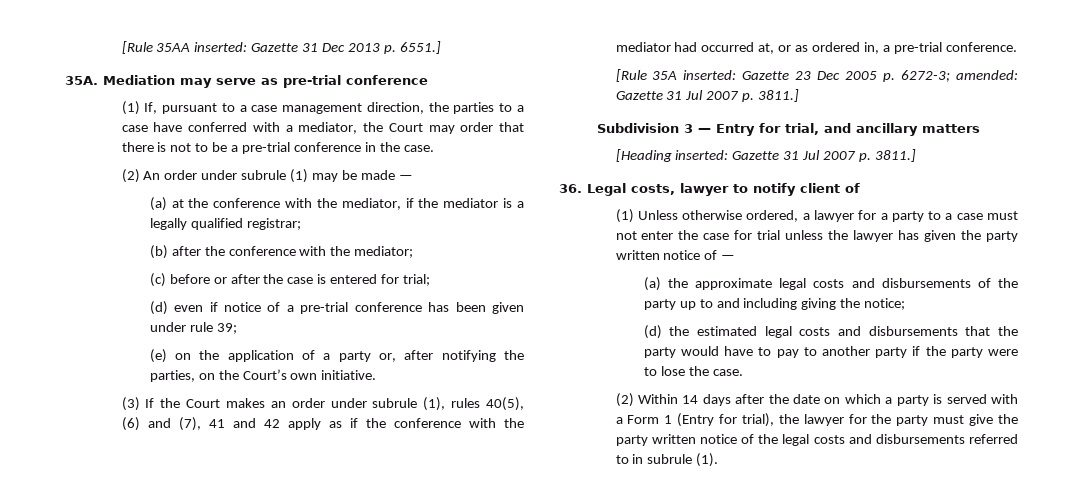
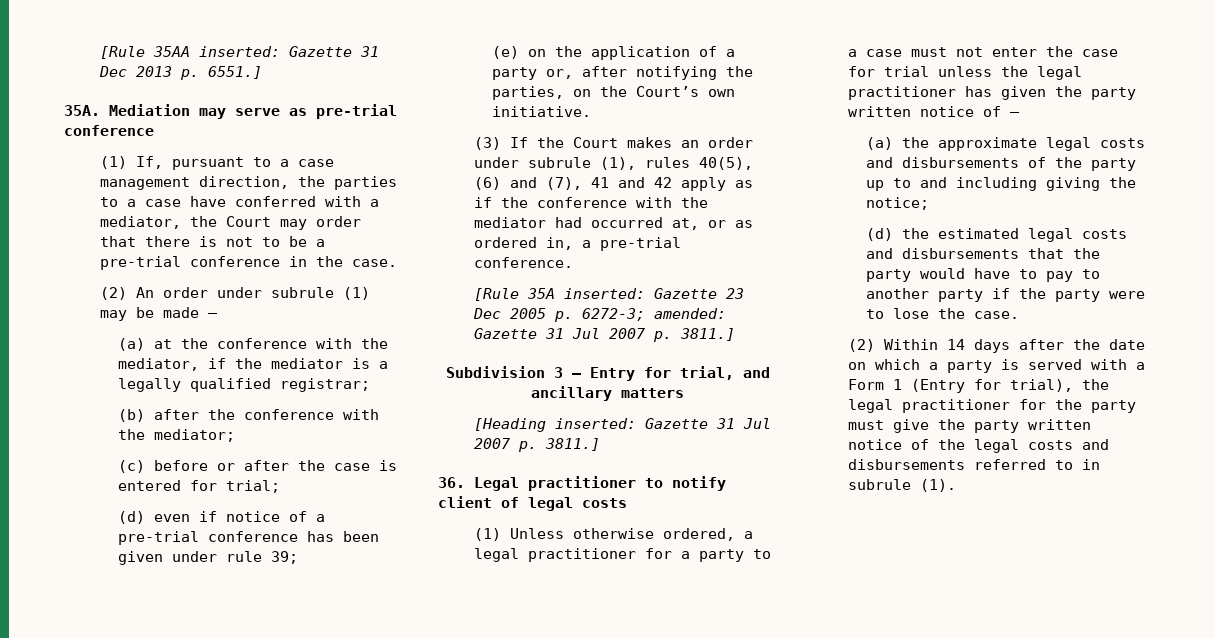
- 36. Legal costs, lawyer to notify client of
+ 36. Legal practitioner to notify client of legal costs
- (1) Unless otherwise ordered, a lawyer for a party to a case must not enter the case for trial unless the lawyer has given the party written notice of —
+ (1) Unless otherwise ordered, a legal practitioner for a party to a case must not enter the case for trial unless the legal practitioner has given the party written notice of —
- (2) Within 14 days after the date on which a party is served with a Form 1 (Entry for trial), the lawyer for the party must give the party written notice of the legal costs and disbursements referred to in subrule (1).
+ (2) Within 14 days after the date on which a party is served with a Form 1 (Entry for trial), the legal practitioner for the party must give the party written notice of the legal costs and disbursements referred to in subrule (1).

